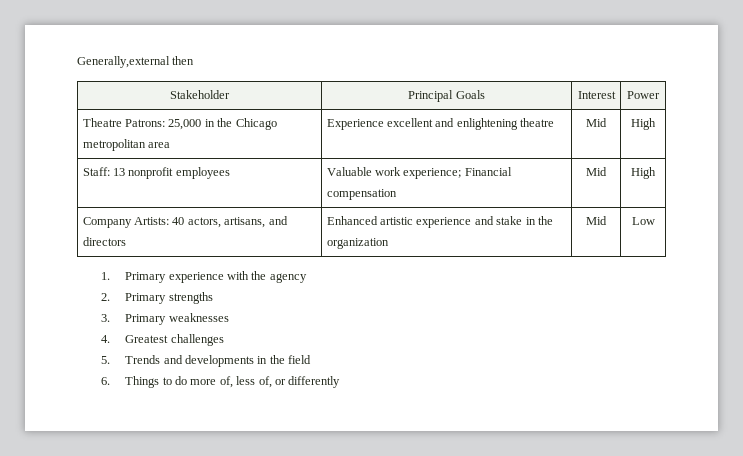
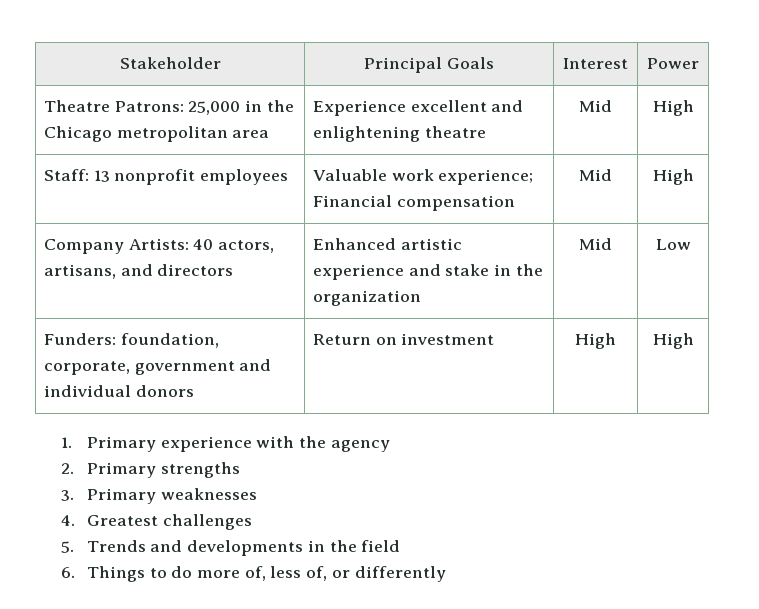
- Generally,external then
+ Funders: foundation, corporate, government and individual donors | Return on investment | High | High

